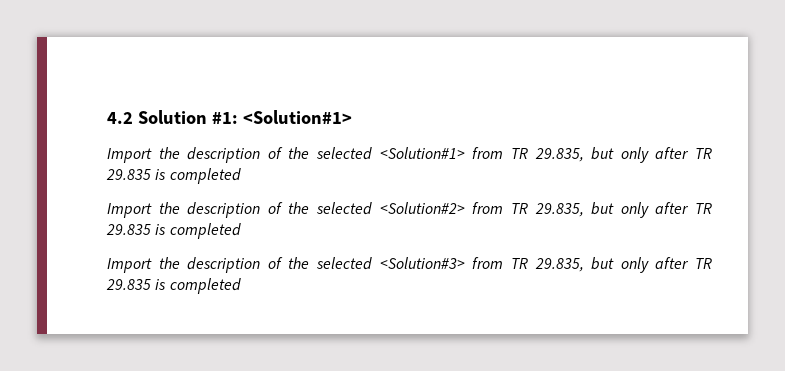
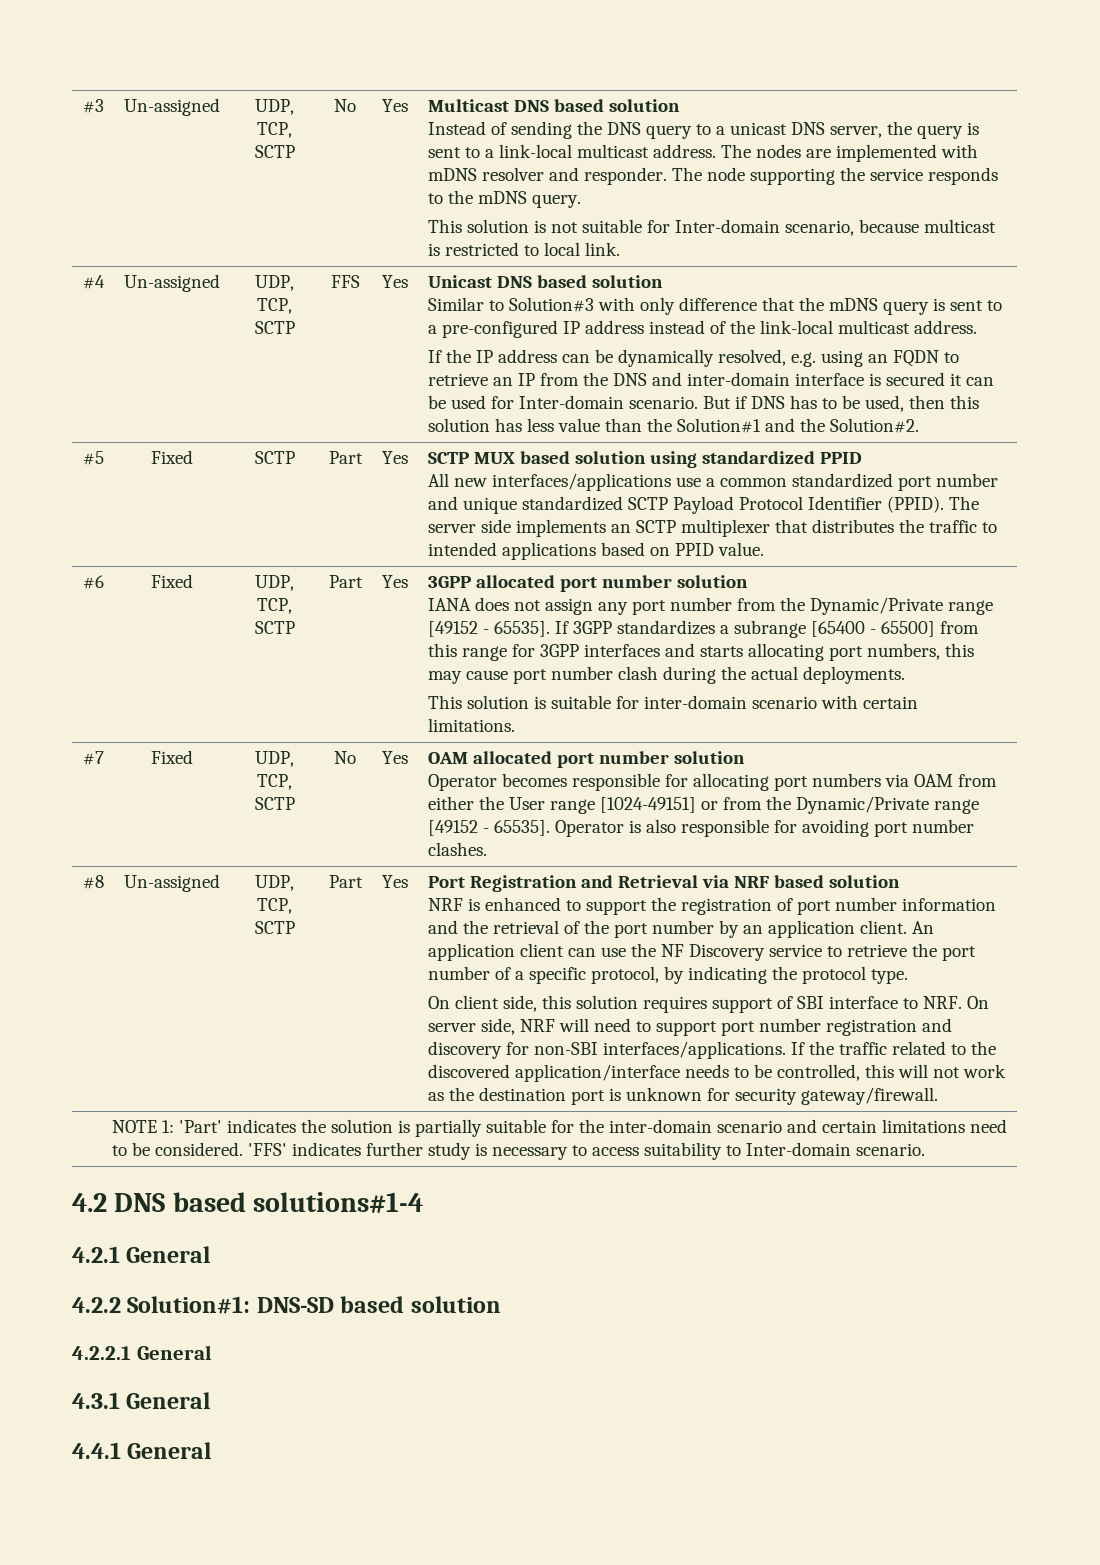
- 4.2 Solution #1: <Solution#1>
- Import the description of the selected <Solution#1> from TR 29.835, but only after TR 29.835 is completed
- Import the description of the selected <Solution#2> from TR 29.835, but only after TR 29.835 is completed
- Import the description of the selected <Solution#3> from TR 29.835, but only after TR 29.835 is completed
+ #3 | Un-assigned | UDP, TCP, SCTP | No | Yes | Multicast DNS based solution
+ Instead of sending the DNS query to a unicast DNS server, the query is sent to a link-local multicast address. The nodes are implemented with mDNS resolver and responder. The node supporting the service responds to the mDNS query.
+ This solution is not suitable for Inter-domain scenario, because multicast is restricted to local link.
+ #4 | Un-assigned | UDP, TCP, SCTP | FFS | Yes | Unicast DNS based solution
+ Similar to Solution#3 with only difference that the mDNS query is sent to a pre-configured IP address instead of the link-local multicast address.
+ If the IP address can be dynamically resolved, e.g. using an FQDN to retrieve an IP from the DNS and inter-domain interface is secured it can be used for Inter-domain scenario. But if DNS has to be used, then this solution has less value than the Solution#1 and the Solution#2.
+ #5 | Fixed | SCTP | Part | Yes | SCTP MUX based solution using standardized PPID
+ All new interfaces/applications use a common standardized port number and unique standardized SCTP Payload Protocol Identifier (PPID). The server side implements an SCTP multiplexer that distributes the traffic to intended applications based on PPID value.
+ #6 | Fixed | UDP, TCP, SCTP | Part | Yes | 3GPP allocated port number solution
+ IANA does not assign any port number from the Dynamic/Private range [49152 - 65535]. If 3GPP standardizes a subrange [65400 - 65500] from this range for 3GPP interfaces and starts allocating port numbers, this may cause port number clash during the actual deployments.
+ This solution is suitable for inter-domain scenario with certain limitations.
+ #7 | Fixed | UDP, TCP, SCTP | No | Yes | OAM allocated port number solution
+ Operator becomes responsible for allocating port numbers via OAM from either the User range [1024-49151] or from the Dynamic/Private range [49152 - 65535]. Operator is also responsible for avoiding port number clashes.
+ #8 | Un-assigned | UDP, TCP, SCTP | Part | Yes | Port Registration and Retrieval via NRF based solution
+ NRF is enhanced to support the registration of port number information and the retrieval of the port number by an application client. An application client can use the NF Discovery service to retrieve the port number of a specific protocol, by indicating the protocol type.
+ On client side, this solution requires support of SBI interface to NRF. On server side, NRF will need to support port number registration and discovery for non-SBI interfaces/applications. If the traffic related to the discovered application/interface needs to be controlled, this will not work as the destination port is unknown for security gateway/firewall.
+ NOTE 1: 'Part' indicates the solution is partially suitable for the inter-domain scenario and certain limitations need to be considered. 'FFS' indicates further study is necessary to access suitability to Inter-domain scenario.
+ 4.2 DNS based solutions#1-4
+ 4.2.1 General
+ 4.2.2 Solution#1: DNS-SD based solution
+ 4.2.2.1 General
+ 4.3.1 General
+ 4.4.1 General

